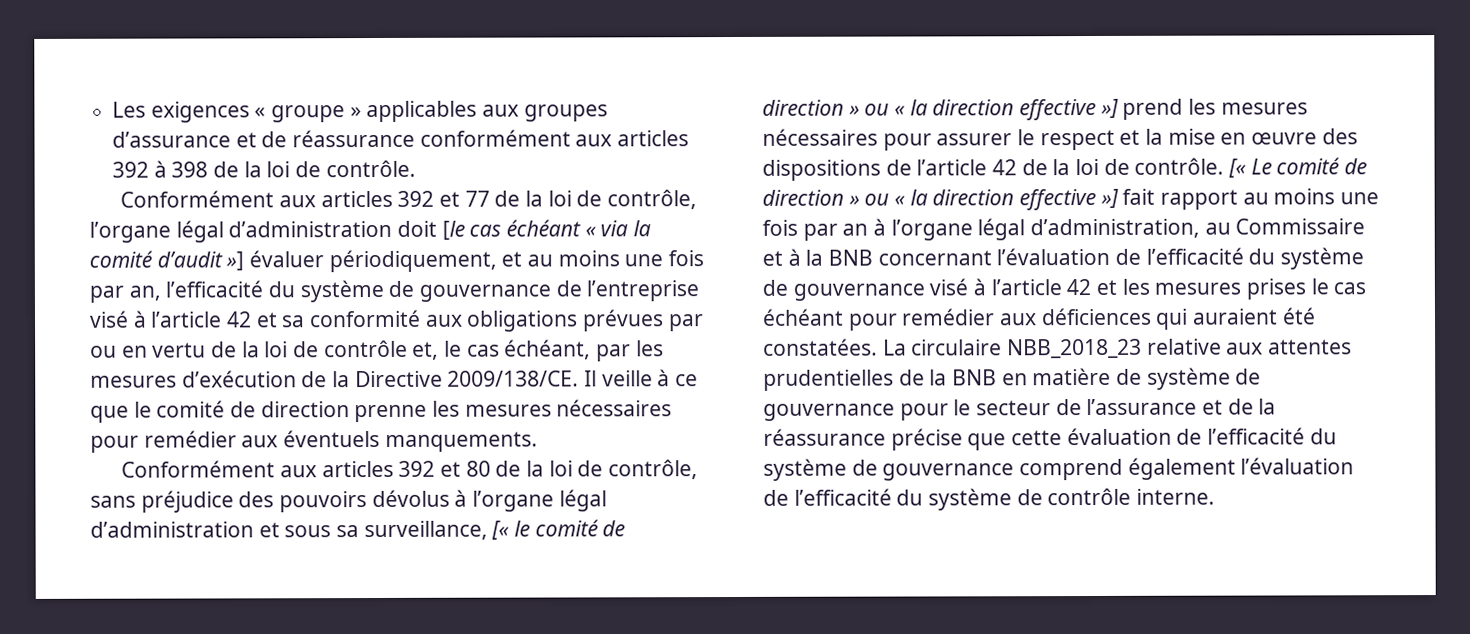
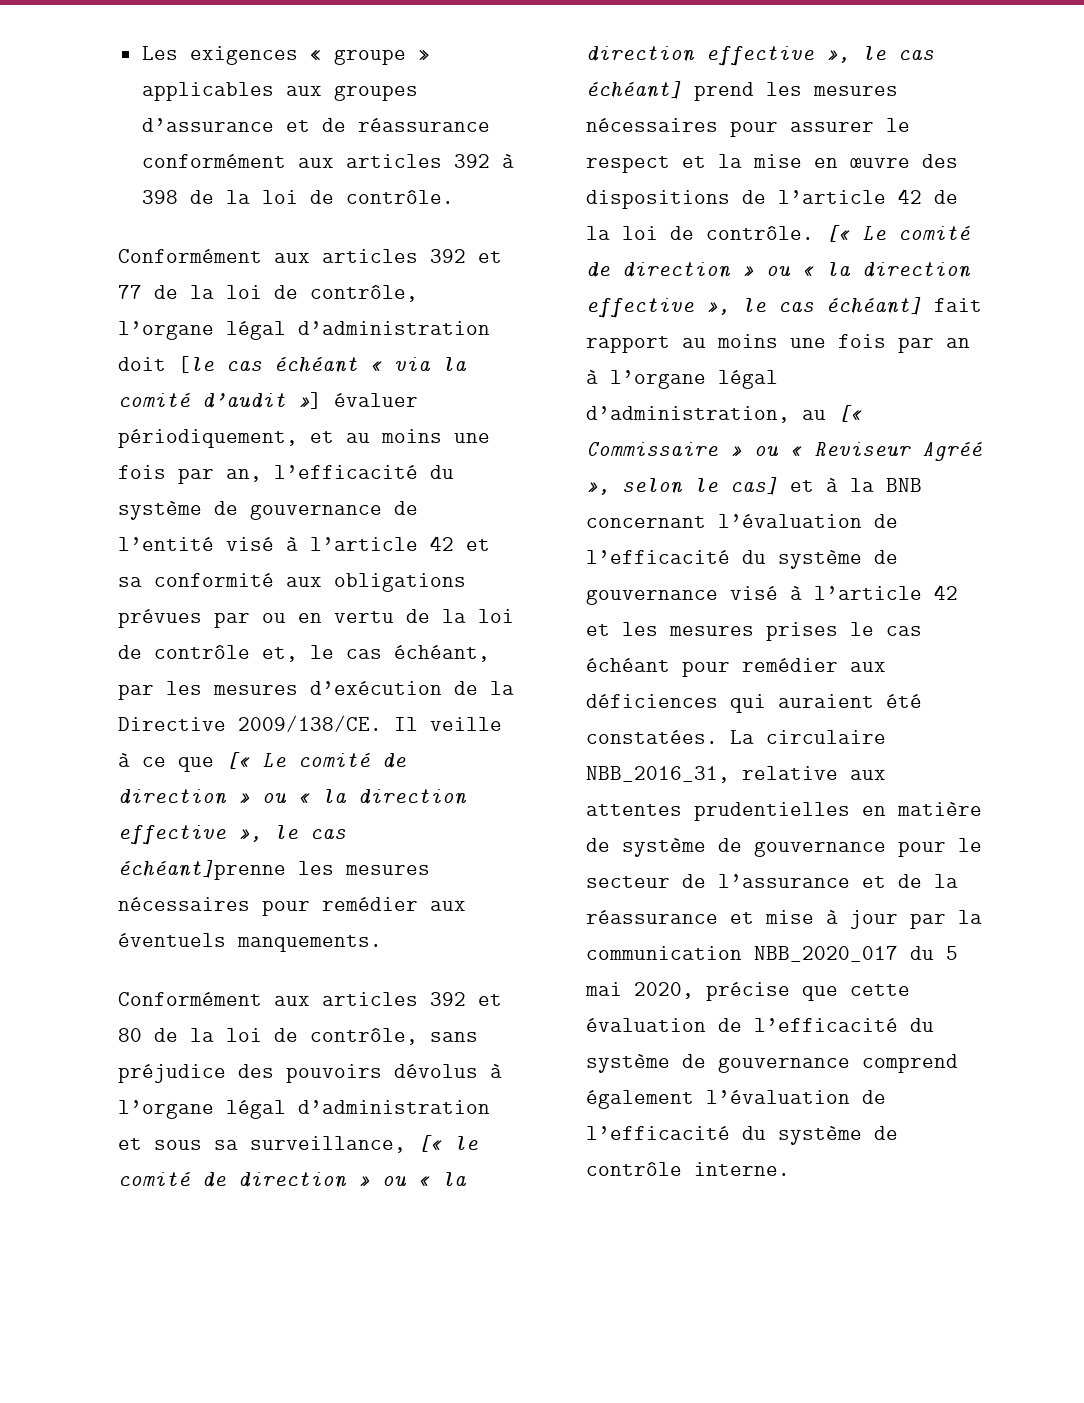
- Conformément aux articles 392 et 77 de la loi de contrôle, l’organe légal d’administration doit [le cas échéant « via la comité d’audit »] évaluer périodiquement, et au moins une fois par an, l’efficacité du système de gouvernance de l’entreprise visé à l’article 42 et sa conformité aux obligations prévues par ou en vertu de la loi de contrôle et, le cas échéant, par les mesures d’exécution de la Directive 2009/138/CE.
+ Conformément aux articles 392 et 77 de la loi de contrôle, l’organe légal d’administration doit [le cas échéant « via la comité d’audit »] évaluer périodiquement, et au moins une fois par an, l’efficacité du système de gouvernance de l’entité visé à l’article 42 et sa conformité aux obligations prévues par ou en vertu de la loi de contrôle et, le cas échéant, par les mesures d’exécution de la Directive 2009/138/CE.
- Il veille à ce que le comité de direction prenne les mesures nécessaires pour remédier aux éventuels manquements.
+ Il veille à ce que [« Le comité de direction » ou « la direction effective », le cas échéant]prenne les mesures nécessaires pour remédier aux éventuels manquements.
- Conformément aux articles 392 et 80 de la loi de contrôle, sans préjudice des pouvoirs dévolus à l’organe légal d’administration et sous sa surveillance, [« le comité de direction » ou « la direction effective »] prend les mesures nécessaires pour assurer le respect et la mise en œuvre des dispositions de l’article 42 de la loi de contrôle.
+ Conformément aux articles 392 et 80 de la loi de contrôle, sans préjudice des pouvoirs dévolus à l’organe légal d’administration et sous sa surveillance, [« le comité de direction » ou « la direction effective », le cas échéant] prend les mesures nécessaires pour assurer le respect et la mise en œuvre des dispositions de l’article 42 de la loi de contrôle.
- [« Le comité de direction » ou « la direction effective »] fait rapport au moins une fois par an à l’organe légal d’administration, au Commissaire et à la BNB concernant l’évaluation de l’efficacité du système de gouvernance visé à l’article 42 et les mesures prises le cas échéant pour remédier aux déficiences qui auraient été constatées.
+ [« Le comité de direction » ou « la direction effective », le cas échéant] fait rapport au moins une fois par an à l’organe légal d’administration, au [« Commissaire » ou « Reviseur Agréé », selon le cas] et à la BNB concernant l’évaluation de l’efficacité du système de gouvernance visé à l’article 42 et les mesures prises le cas échéant pour remédier aux déficiences qui auraient été constatées.
- La circulaire NBB_2018_23 relative aux attentes prudentielles de la BNB en matière de système de gouvernance pour le secteur de l’assurance et de la réassurance précise que cette évaluation de l’efficacité du système de gouvernance comprend également l’évaluation de l’efficacité du système de contrôle interne.
+ La circulaire NBB_2016_31, relative aux attentes prudentielles en matière de système de gouvernance pour le secteur de l’assurance et de la réassurance et mise à jour par la communication NBB_2020_017 du 5 mai 2020, précise que cette évaluation de l’efficacité du système de gouvernance comprend également l’évaluation de l’efficacité du système de contrôle interne.

